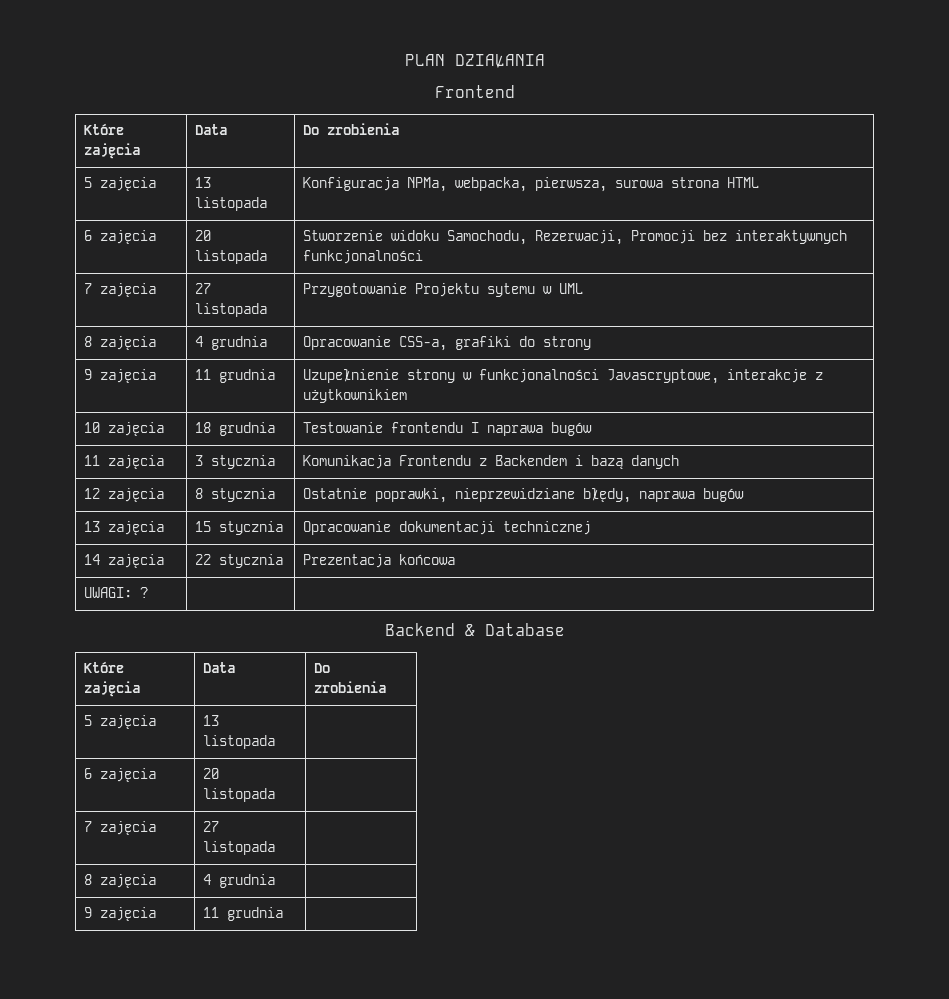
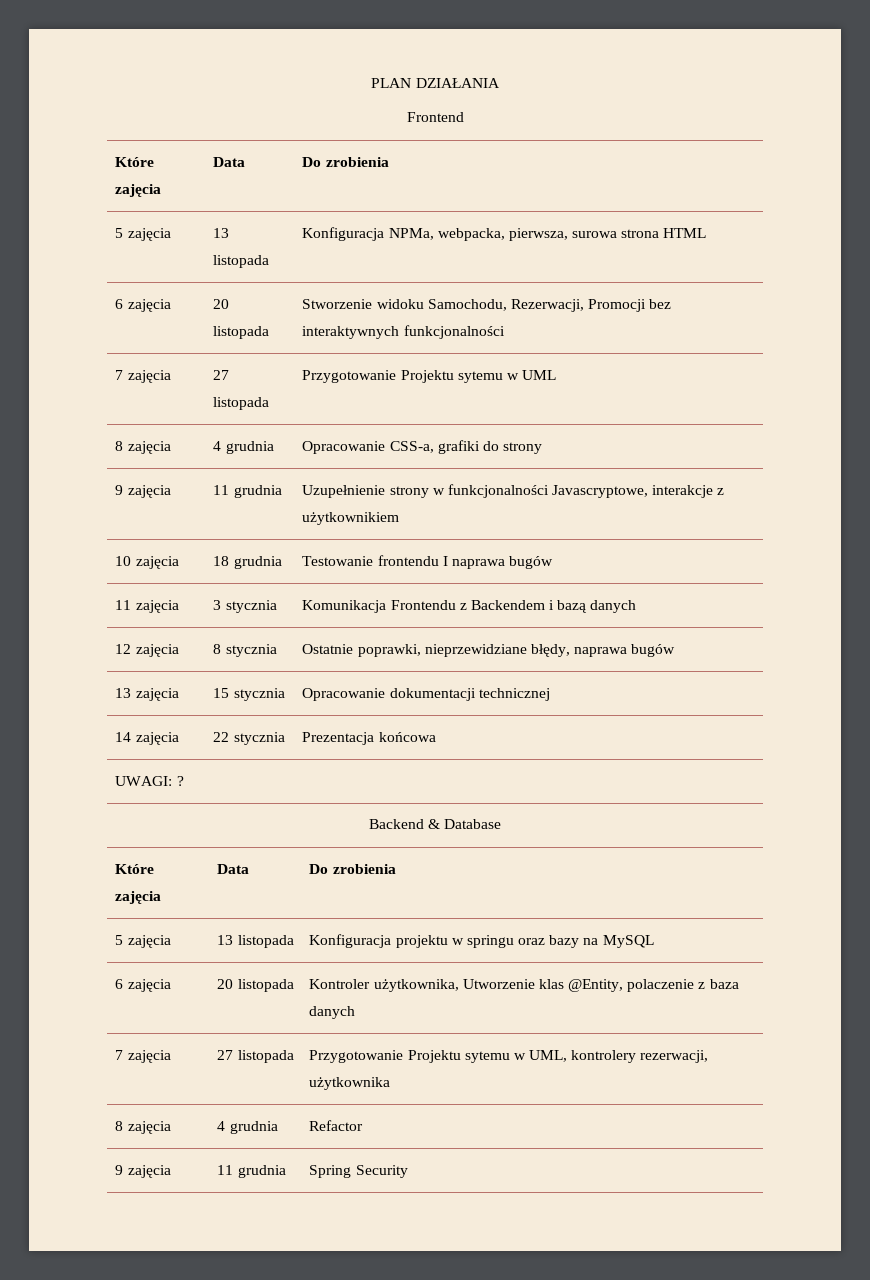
  Backend & Database
  Które zajęcia | Data | Do zrobienia
- 5 zajęcia | 13 listopada |
- 6 zajęcia | 20 listopada |
- 7 zajęcia | 27 listopada |
- 8 zajęcia | 4 grudnia |
- 9 zajęcia | 11 grudnia |
+ 5 zajęcia | 13 listopada | Konfiguracja projektu w springu oraz bazy na MySQL
+ 6 zajęcia | 20 listopada | Kontroler użytkownika, Utworzenie klas @Entity, polaczenie z baza danych
+ 7 zajęcia | 27 listopada | Przygotowanie Projektu sytemu w UML, kontrolery rezerwacji, użytkownika
+ 8 zajęcia | 4 grudnia | Refactor
+ 9 zajęcia | 11 grudnia | Spring Security

